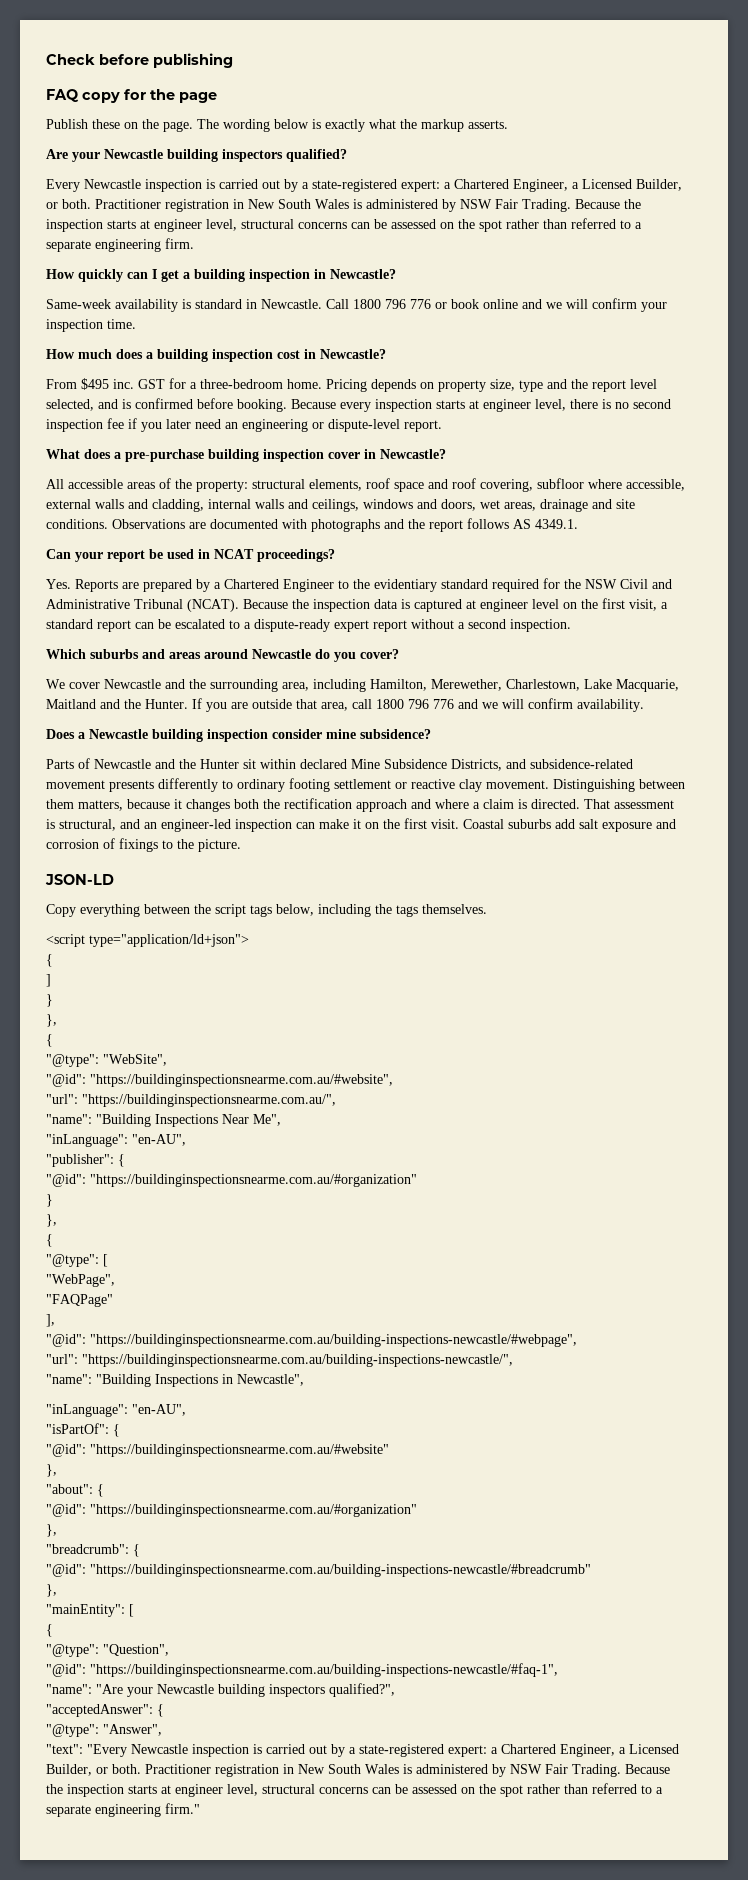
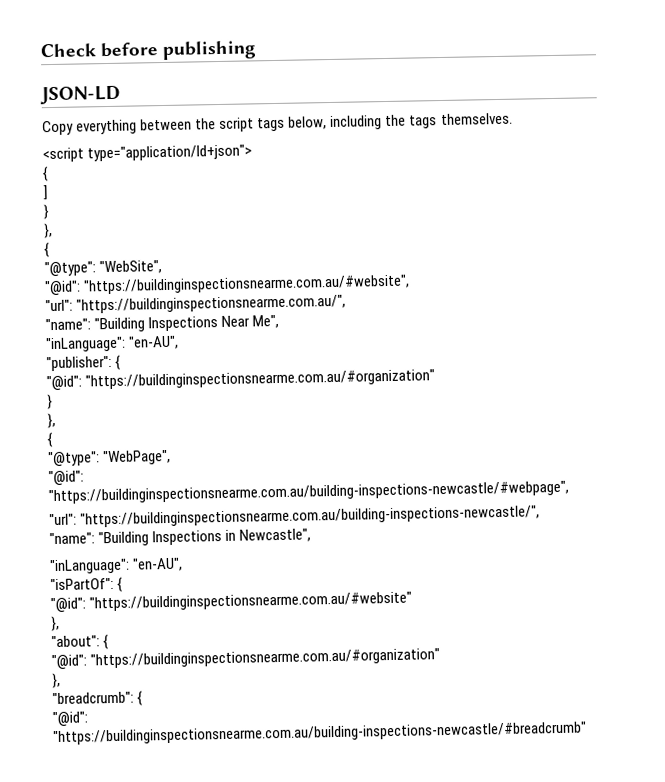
- FAQ copy for the page
- Publish these on the page. The wording below is exactly what the markup asserts.
- Are your Newcastle building inspectors qualified?
- Every Newcastle inspection is carried out by a state-registered expert: a Chartered Engineer, a Licensed Builder, or both. Practitioner registration in New South Wales is administered by NSW Fair Trading. Because the inspection starts at engineer level, structural concerns can be assessed on the spot rather than referred to a separate engineering firm.
- How quickly can I get a building inspection in Newcastle?
- Same-week availability is standard in Newcastle. Call 1800 796 776 or book online and we will confirm your inspection time.
- How much does a building inspection cost in Newcastle?
- From $495 inc. GST for a three-bedroom home. Pricing depends on property size, type and the report level selected, and is confirmed before booking. Because every inspection starts at engineer level, there is no second inspection fee if you later need an engineering or dispute-level report.
- What does a pre-purchase building inspection cover in Newcastle?
- All accessible areas of the property: structural elements, roof space and roof covering, subfloor where accessible, external walls and cladding, internal walls and ceilings, windows and doors, wet areas, drainage and site conditions. Observations are documented with photographs and the report follows AS 4349.1.
- Can your report be used in NCAT proceedings?
- Yes. Reports are prepared by a Chartered Engineer to the evidentiary standard required for the NSW Civil and Administrative Tribunal (NCAT). Because the inspection data is captured at engineer level on the first visit, a standard report can be escalated to a dispute-ready expert report without a second inspection.
- Which suburbs and areas around Newcastle do you cover?
- We cover Newcastle and the surrounding area, including Hamilton, Merewether, Charlestown, Lake Macquarie, Maitland and the Hunter. If you are outside that area, call 1800 796 776 and we will confirm availability.
- Does a Newcastle building inspection consider mine subsidence?
- Parts of Newcastle and the Hunter sit within declared Mine Subsidence Districts, and subsidence-related movement presents differently to ordinary footing settlement or reactive clay movement. Distinguishing between them matters, because it changes both the rectification approach and where a claim is directed. That assessment is structural, and an engineer-led inspection can make it on the first visit. Coastal suburbs add salt exposure and corrosion of fixings to the picture.
- "@type": [
- "WebPage",
+ "@type": "WebPage",
- "FAQPage"
- ],
  "@id": "https://buildinginspectionsnearme.com.au/building-inspections-newcastle/#breadcrumb"
- },
- "mainEntity": [
- {
- "@type": "Question",
- "@id": "https://buildinginspectionsnearme.com.au/building-inspections-newcastle/#faq-1",
- "name": "Are your Newcastle building inspectors qualified?",
- "acceptedAnswer": {
- "@type": "Answer",
- "text": "Every Newcastle inspection is carried out by a state-registered expert: a Chartered Engineer, a Licensed Builder, or both. Practitioner registration in New South Wales is administered by NSW Fair Trading. Because the inspection starts at engineer level, structural concerns can be assessed on the spot rather than referred to a separate engineering firm."

